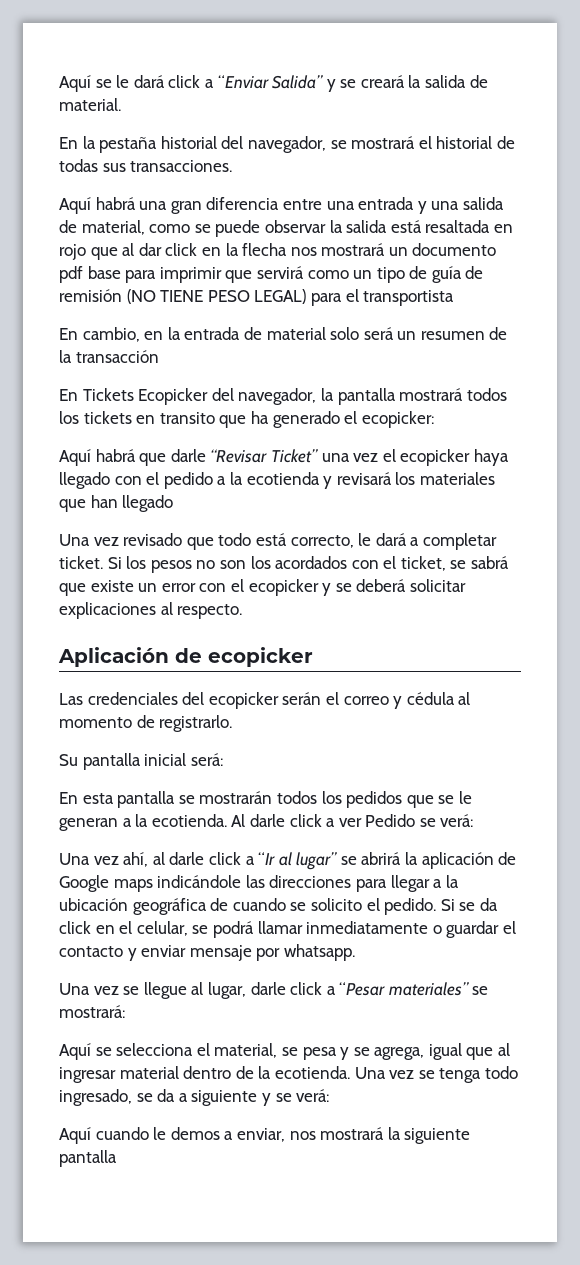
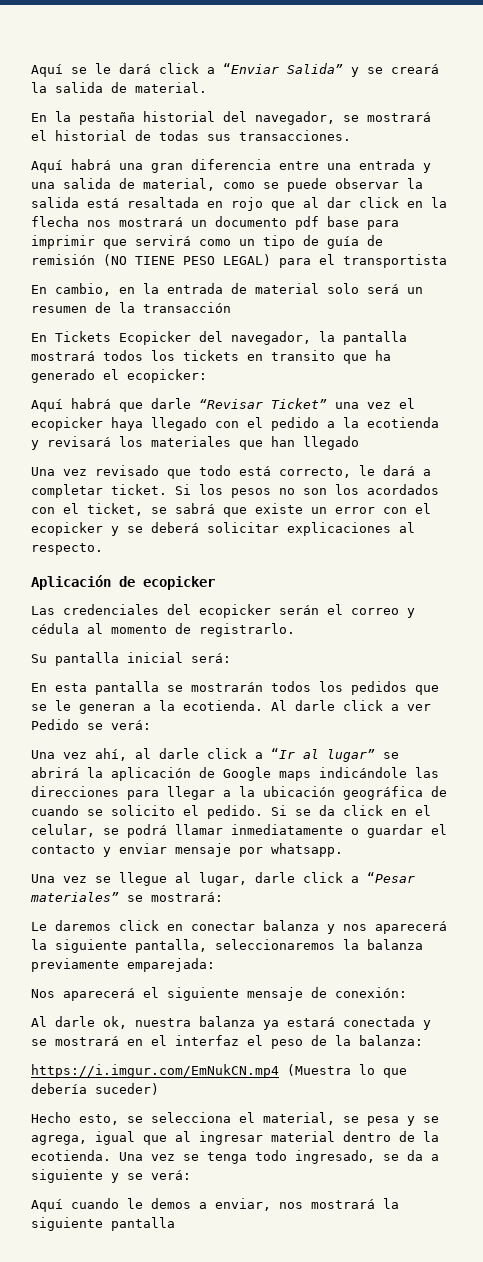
- Aquí se selecciona el material, se pesa y se agrega, igual que al ingresar material dentro de la ecotienda.
+ Le daremos click en conectar balanza y nos aparecerá la siguiente pantalla, seleccionaremos la balanza previamente emparejada:
+ Nos aparecerá el siguiente mensaje de conexión:
+ Al darle ok, nuestra balanza ya estará conectada y se mostrará en el interfaz el peso de la balanza:
+ https://i.imgur.com/EmNukCN.mp4 (Muestra lo que debería suceder)
+ Hecho esto, se selecciona el material, se pesa y se agrega, igual que al ingresar material dentro de la ecotienda.

